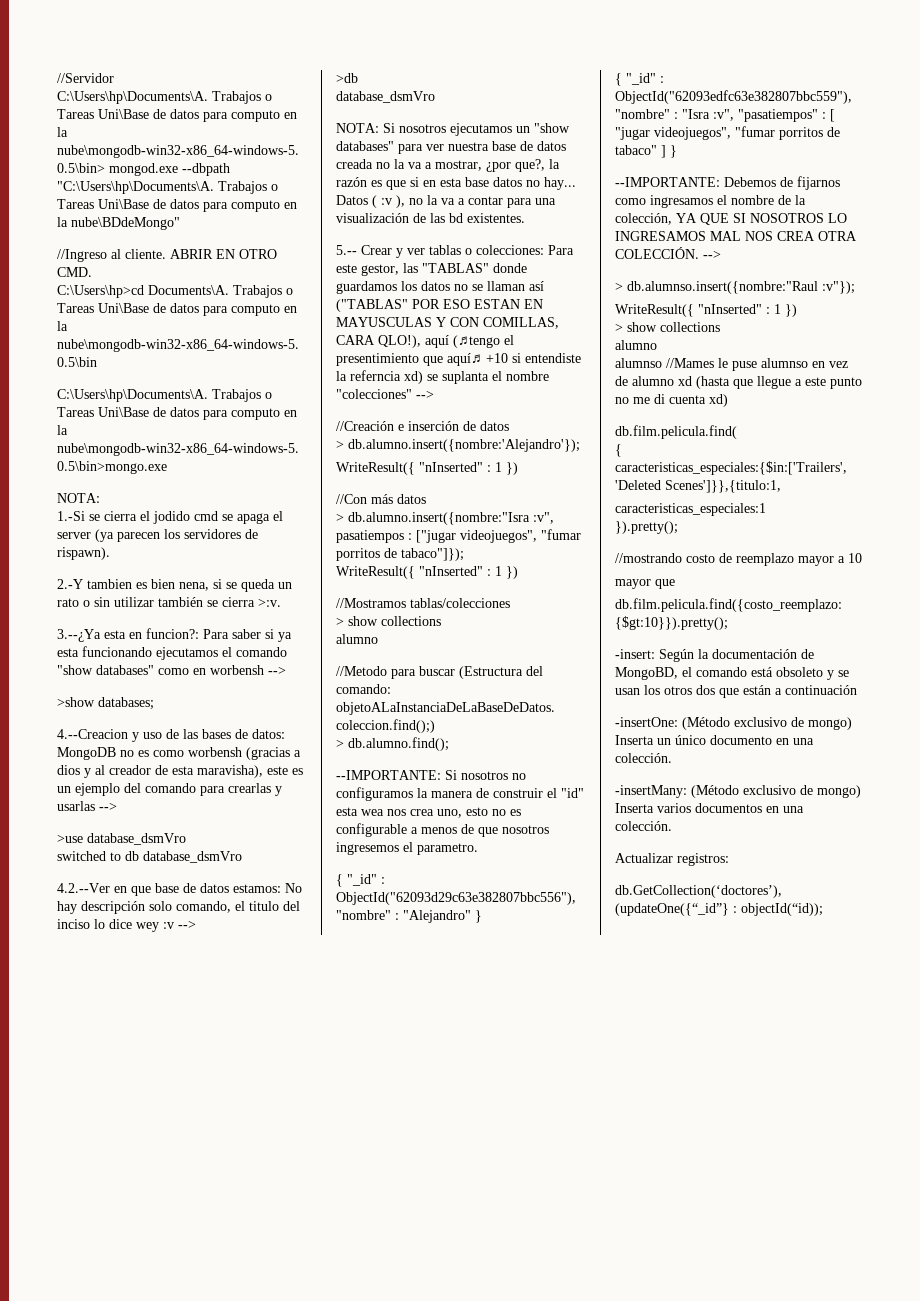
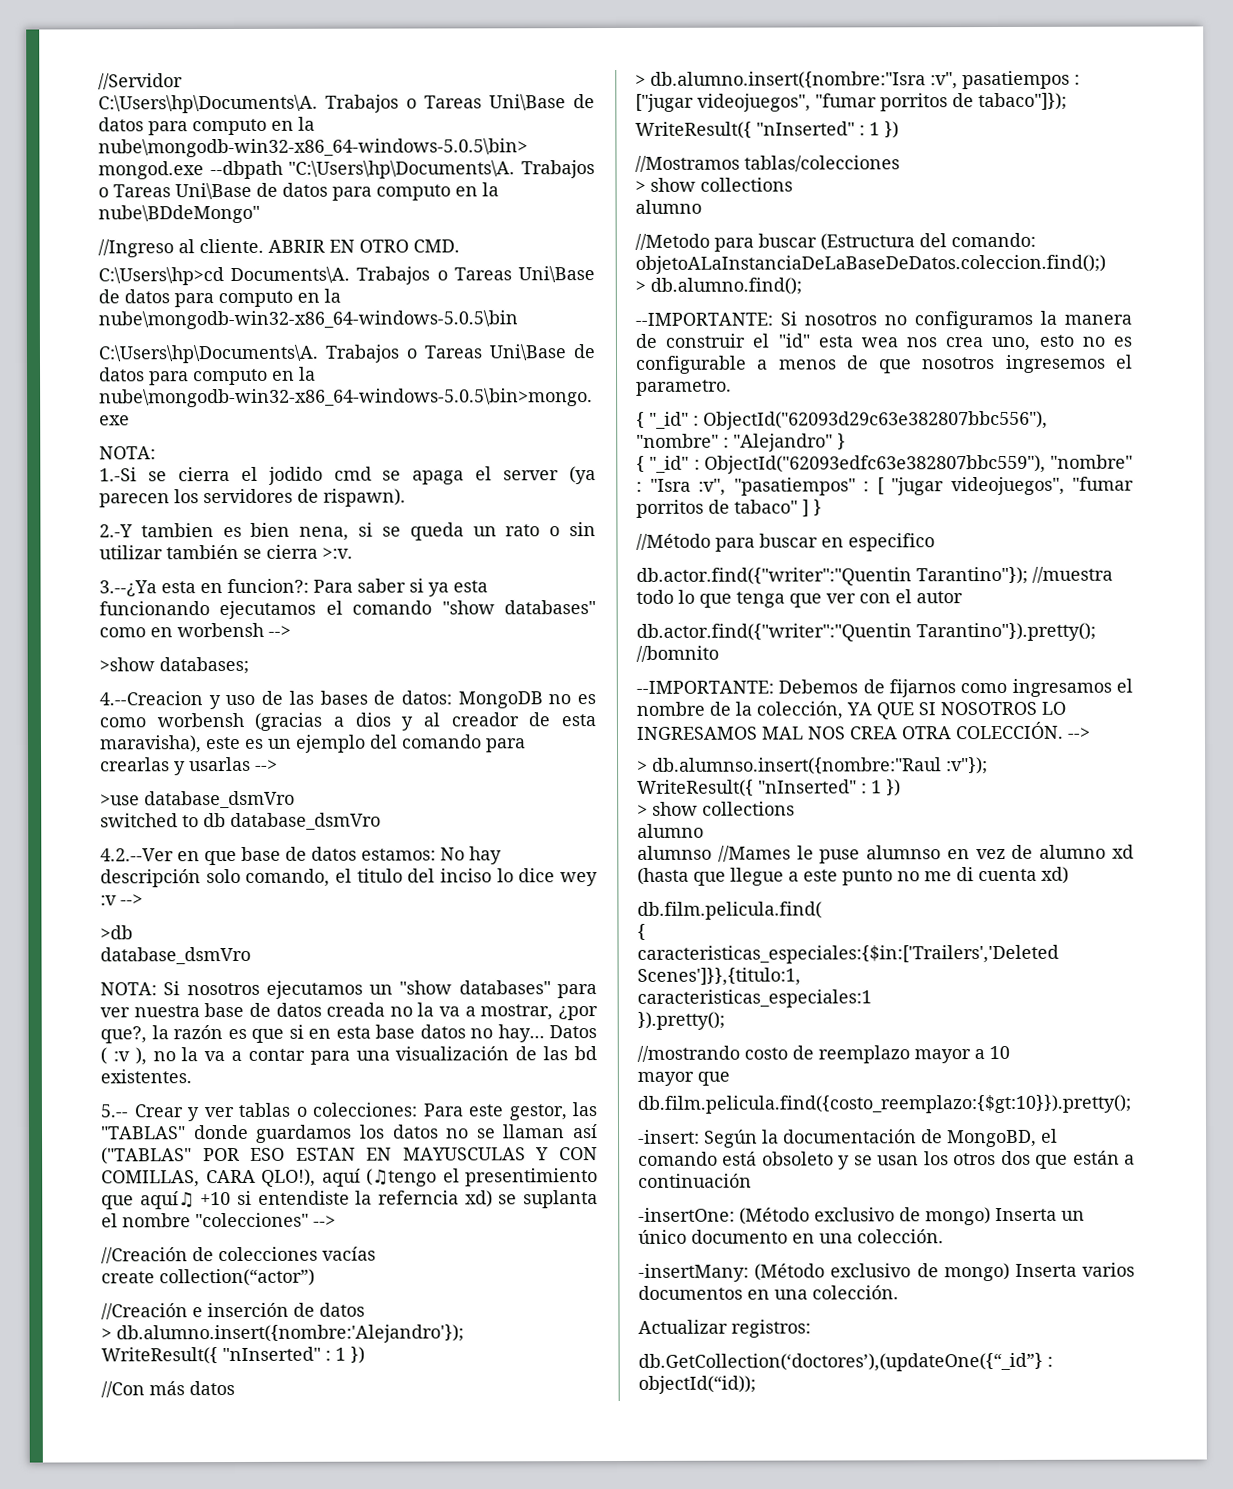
+ //Creación de colecciones vacías
+ create collection(“actor”)
+ //Método para buscar en especifico
+ db.actor.find({"writer":"Quentin Tarantino"}); //muestra todo lo que tenga que ver con el autor
+ db.actor.find({"writer":"Quentin Tarantino"}).pretty(); //bomnito

